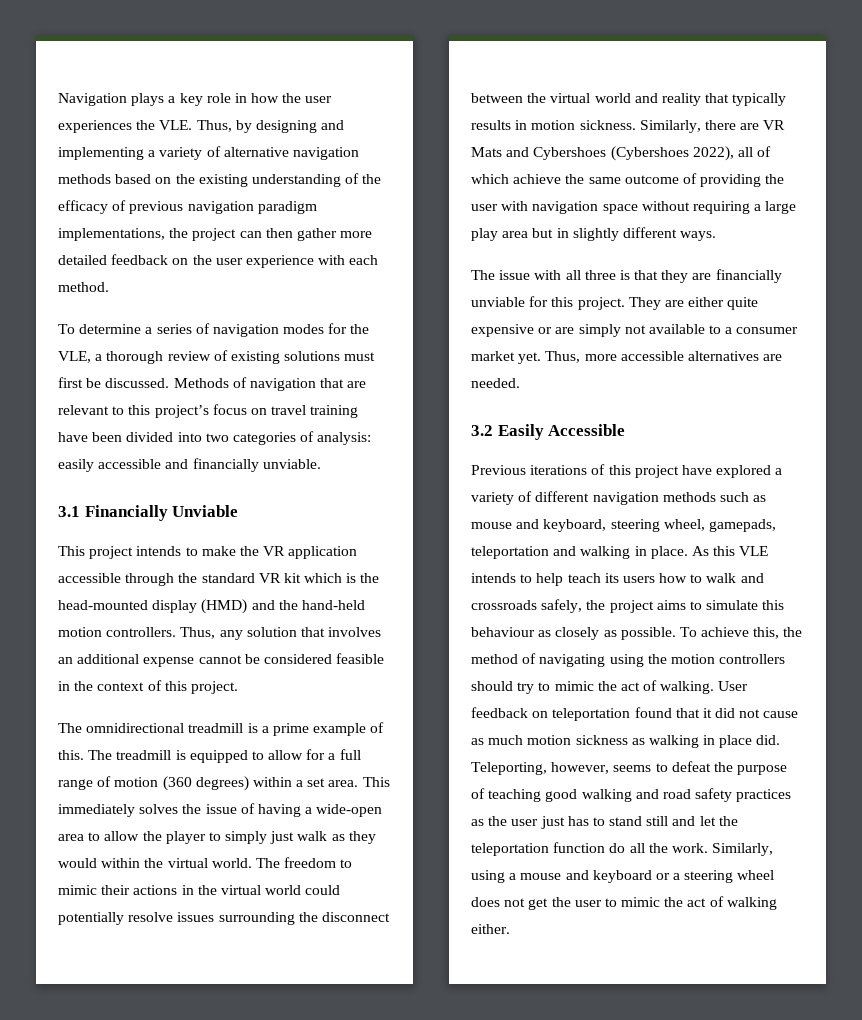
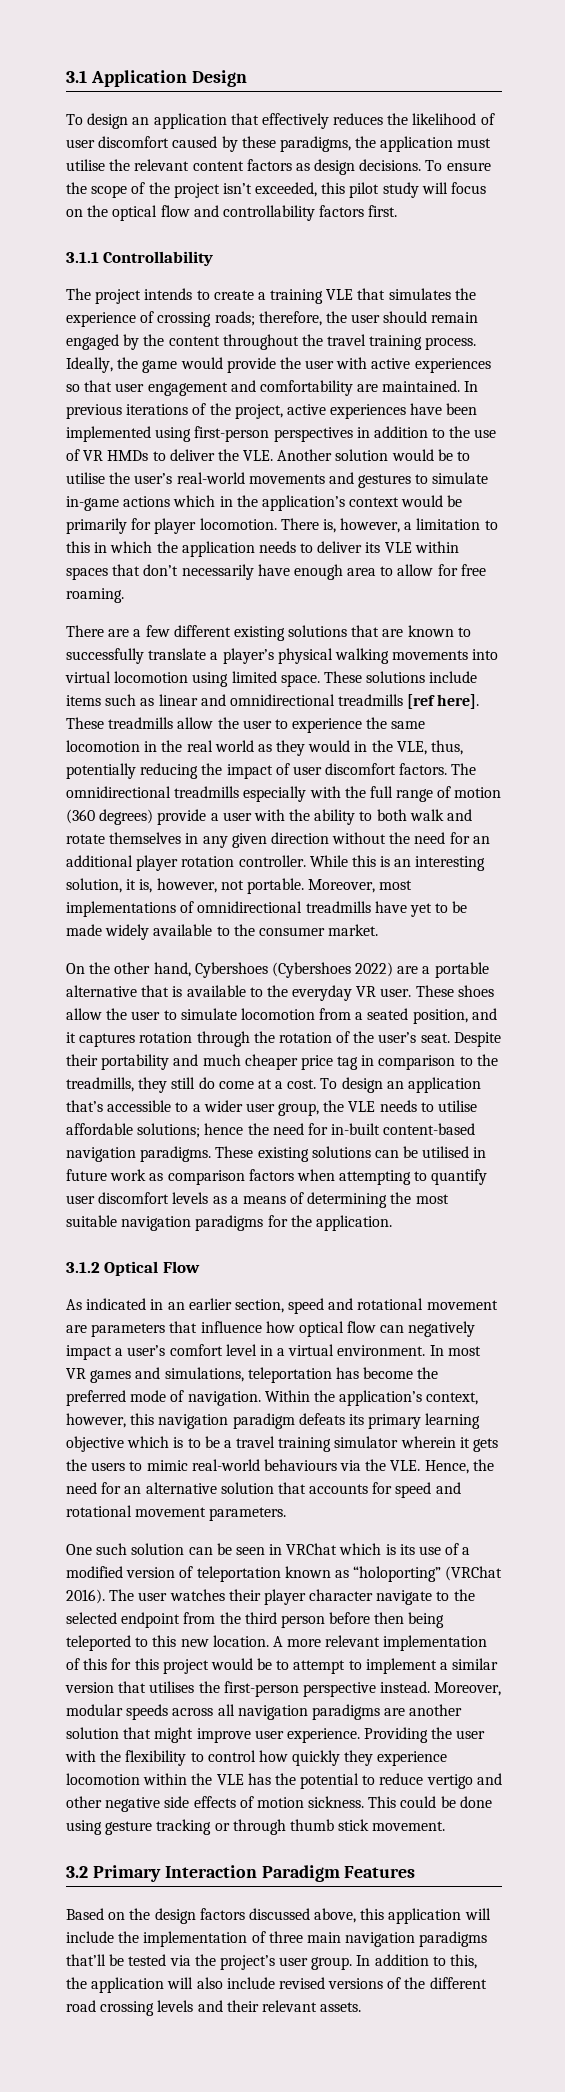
- Navigation plays a key role in how the user experiences the VLE. Thus, by designing and implementing a variety of alternative navigation methods based on the existing understanding of the efficacy of previous navigation paradigm implementations, the project can then gather more detailed feedback on the user experience with each method.
- To determine a series of navigation modes for the VLE, a thorough review of existing solutions must first be discussed. Methods of navigation that are relevant to this project’s focus on travel training have been divided into two categories of analysis: easily accessible and financially unviable.
- 3.1 Financially Unviable
- This project intends to make the VR application accessible through the standard VR kit which is the head-mounted display (HMD) and the hand-held motion controllers. Thus, any solution that involves an additional expense cannot be considered feasible in the context of this project.
- The omnidirectional treadmill is a prime example of this. The treadmill is equipped to allow for a full range of motion (360 degrees) within a set area. This immediately solves the issue of having a wide-open area to allow the player to simply just walk as they would within the virtual world. The freedom to mimic their actions in the virtual world could potentially resolve issues surrounding the disconnect between the virtual world and reality that typically results in motion sickness. Similarly, there are VR Mats and Cybershoes (Cybershoes 2022), all of which achieve the same outcome of providing the user with navigation space without requiring a large play area but in slightly different ways.
- The issue with all three is that they are financially unviable for this project. They are either quite expensive or are simply not available to a consumer market yet. Thus, more accessible alternatives are needed.
- 3.2 Easily Accessible
- Previous iterations of this project have explored a variety of different navigation methods such as mouse and keyboard, steering wheel, gamepads, teleportation and walking in place. As this VLE intends to help teach its users how to walk and crossroads safely, the project aims to simulate this behaviour as closely as possible. To achieve this, the method of navigating using the motion controllers should try to mimic the act of walking. User feedback on teleportation found that it did not cause as much motion sickness as walking in place did. Teleporting, however, seems to defeat the purpose of teaching good walking and road safety practices as the user just has to stand still and let the teleportation function do all the work. Similarly, using a mouse and keyboard or a steering wheel does not get the user to mimic the act of walking either.
+ 3.1 Application Design
+ To design an application that effectively reduces the likelihood of user discomfort caused by these paradigms, the application must utilise the relevant content factors as design decisions. To ensure the scope of the project isn’t exceeded, this pilot study will focus on the optical flow and controllability factors first.
+ 3.1.1 Controllability
+ The project intends to create a training VLE that simulates the experience of crossing roads; therefore, the user should remain engaged by the content throughout the travel training process. Ideally, the game would provide the user with active experiences so that user engagement and comfortability are maintained. In previous iterations of the project, active experiences have been implemented using first-person perspectives in addition to the use of VR HMDs to deliver the VLE. Another solution would be to utilise the user’s real-world movements and gestures to simulate in-game actions which in the application’s context would be primarily for player locomotion. There is, however, a limitation to this in which the application needs to deliver its VLE within spaces that don’t necessarily have enough area to allow for free roaming.
+ There are a few different existing solutions that are known to successfully translate a player’s physical walking movements into virtual locomotion using limited space. These solutions include items such as linear and omnidirectional treadmills [ref here]. These treadmills allow the user to experience the same locomotion in the real world as they would in the VLE, thus, potentially reducing the impact of user discomfort factors. The omnidirectional treadmills especially with the full range of motion (360 degrees) provide a user with the ability to both walk and rotate themselves in any given direction without the need for an additional player rotation controller. While this is an interesting solution, it is, however, not portable. Moreover, most implementations of omnidirectional treadmills have yet to be made widely available to the consumer market.
+ On the other hand, Cybershoes (Cybershoes 2022) are a portable alternative that is available to the everyday VR user. These shoes allow the user to simulate locomotion from a seated position, and it captures rotation through the rotation of the user’s seat. Despite their portability and much cheaper price tag in comparison to the treadmills, they still do come at a cost. To design an application that’s accessible to a wider user group, the VLE needs to utilise affordable solutions; hence the need for in-built content-based navigation paradigms. These existing solutions can be utilised in future work as comparison factors when attempting to quantify user discomfort levels as a means of determining the most suitable navigation paradigms for the application.
+ 3.1.2 Optical Flow
+ As indicated in an earlier section, speed and rotational movement are parameters that influence how optical flow can negatively impact a user’s comfort level in a virtual environment. In most VR games and simulations, teleportation has become the preferred mode of navigation. Within the application’s context, however, this navigation paradigm defeats its primary learning objective which is to be a travel training simulator wherein it gets the users to mimic real-world behaviours via the VLE. Hence, the need for an alternative solution that accounts for speed and rotational movement parameters.
+ One such solution can be seen in VRChat which is its use of a modified version of teleportation known as “holoporting” (VRChat 2016). The user watches their player character navigate to the selected endpoint from the third person before then being teleported to this new location. A more relevant implementation of this for this project would be to attempt to implement a similar version that utilises the first-person perspective instead. Moreover, modular speeds across all navigation paradigms are another solution that might improve user experience. Providing the user with the flexibility to control how quickly they experience locomotion within the VLE has the potential to reduce vertigo and other negative side effects of motion sickness. This could be done using gesture tracking or through thumb stick movement.
+ 3.2 Primary Interaction Paradigm Features
+ Based on the design factors discussed above, this application will include the implementation of three main navigation paradigms that’ll be tested via the project’s user group. In addition to this, the application will also include revised versions of the different road crossing levels and their relevant assets.

